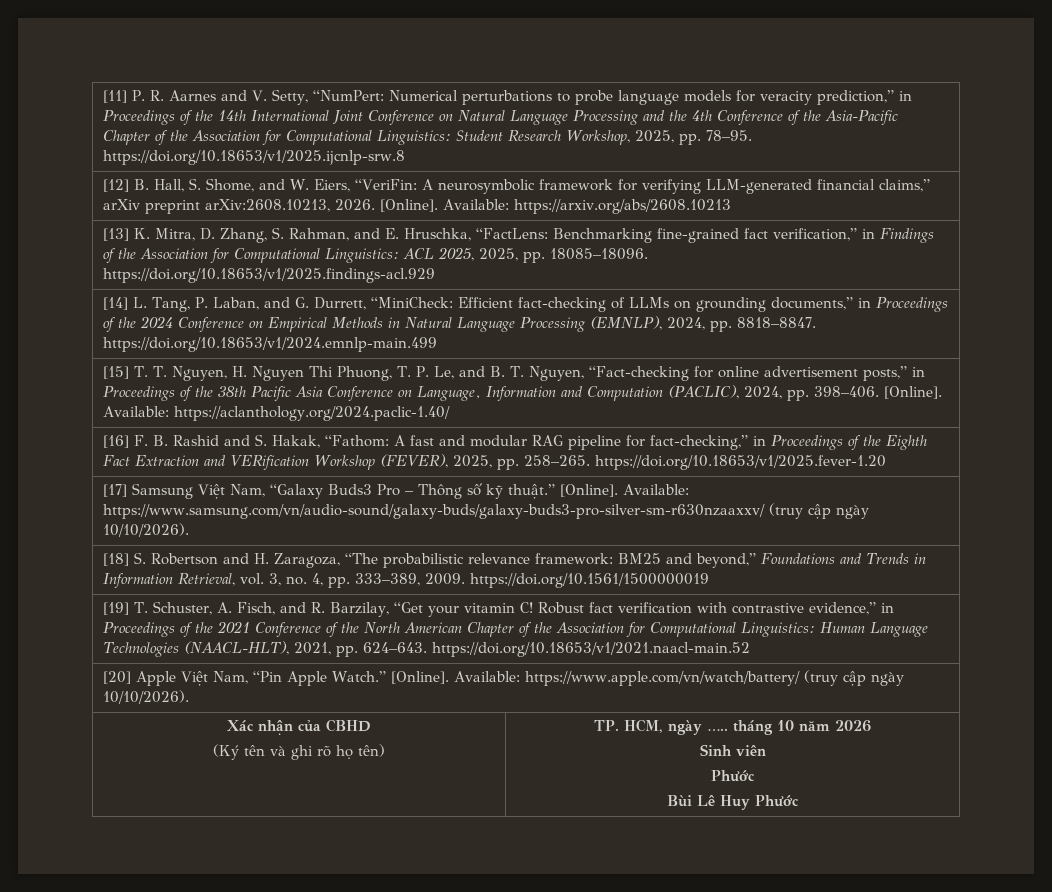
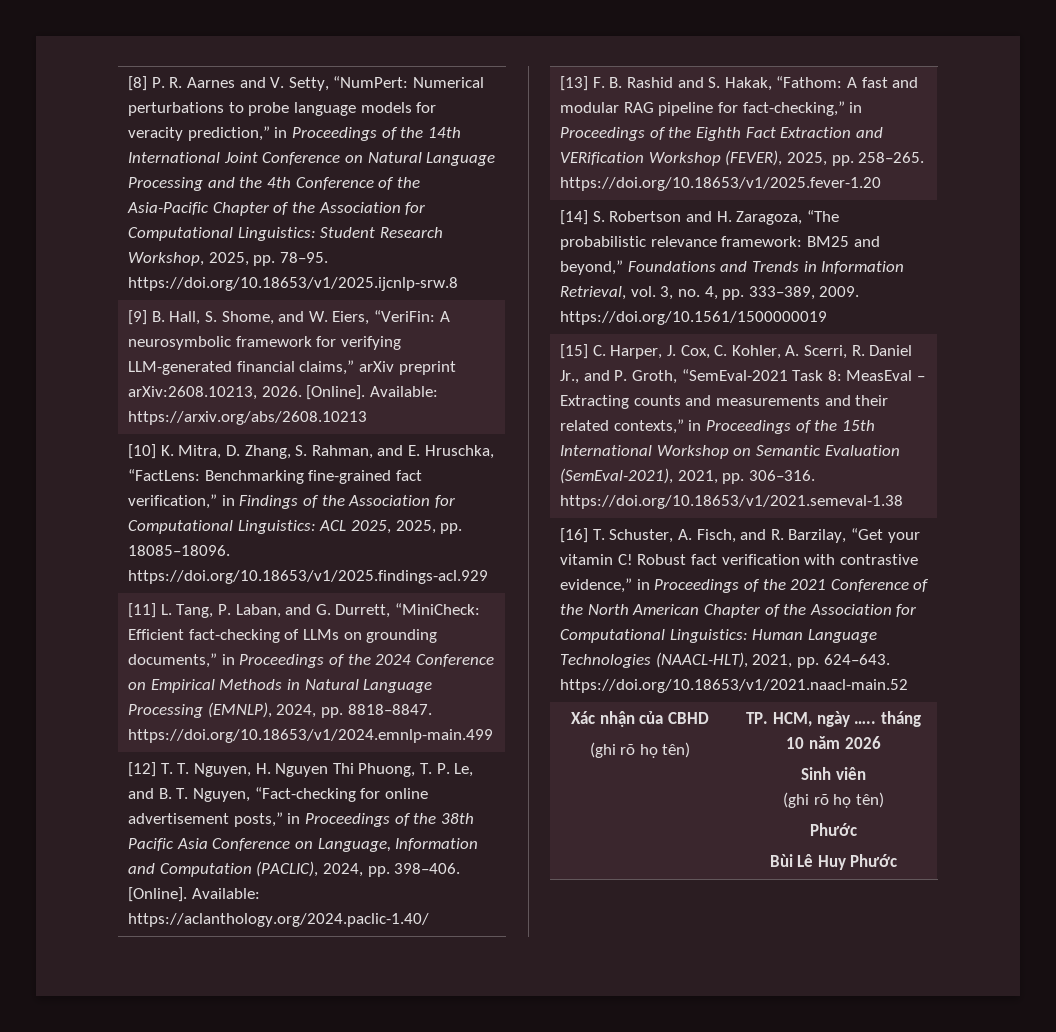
- [11] P. R. Aarnes and V. Setty, “NumPert: Numerical perturbations to probe language models for veracity prediction,” in Proceedings of the 14th International Joint Conference on Natural Language Processing and the 4th Conference of the Asia-Pacific Chapter of the Association for Computational Linguistics: Student Research Workshop, 2025, pp. 78–95. https://doi.org/10.18653/v1/2025.ijcnlp-srw.8
+ [8] P. R. Aarnes and V. Setty, “NumPert: Numerical perturbations to probe language models for veracity prediction,” in Proceedings of the 14th International Joint Conference on Natural Language Processing and the 4th Conference of the Asia-Pacific Chapter of the Association for Computational Linguistics: Student Research Workshop, 2025, pp. 78–95. https://doi.org/10.18653/v1/2025.ijcnlp-srw.8
- [12] B. Hall, S. Shome, and W. Eiers, “VeriFin: A neurosymbolic framework for verifying LLM-generated financial claims,” arXiv preprint arXiv:2608.10213, 2026. [Online]. Available: https://arxiv.org/abs/2608.10213
+ [9] B. Hall, S. Shome, and W. Eiers, “VeriFin: A neurosymbolic framework for verifying LLM-generated financial claims,” arXiv preprint arXiv:2608.10213, 2026. [Online]. Available: https://arxiv.org/abs/2608.10213
- [13] K. Mitra, D. Zhang, S. Rahman, and E. Hruschka, “FactLens: Benchmarking fine-grained fact verification,” in Findings of the Association for Computational Linguistics: ACL 2025, 2025, pp. 18085–18096. https://doi.org/10.18653/v1/2025.findings-acl.929
+ [10] K. Mitra, D. Zhang, S. Rahman, and E. Hruschka, “FactLens: Benchmarking fine-grained fact verification,” in Findings of the Association for Computational Linguistics: ACL 2025, 2025, pp. 18085–18096. https://doi.org/10.18653/v1/2025.findings-acl.929
- [14] L. Tang, P. Laban, and G. Durrett, “MiniCheck: Efficient fact-checking of LLMs on grounding documents,” in Proceedings of the 2024 Conference on Empirical Methods in Natural Language Processing (EMNLP), 2024, pp. 8818–8847. https://doi.org/10.18653/v1/2024.emnlp-main.499
+ [11] L. Tang, P. Laban, and G. Durrett, “MiniCheck: Efficient fact-checking of LLMs on grounding documents,” in Proceedings of the 2024 Conference on Empirical Methods in Natural Language Processing (EMNLP), 2024, pp. 8818–8847. https://doi.org/10.18653/v1/2024.emnlp-main.499
- [15] T. T. Nguyen, H. Nguyen Thi Phuong, T. P. Le, and B. T. Nguyen, “Fact-checking for online advertisement posts,” in Proceedings of the 38th Pacific Asia Conference on Language, Information and Computation (PACLIC), 2024, pp. 398–406. [Online]. Available: https://aclanthology.org/2024.paclic-1.40/
+ [12] T. T. Nguyen, H. Nguyen Thi Phuong, T. P. Le, and B. T. Nguyen, “Fact-checking for online advertisement posts,” in Proceedings of the 38th Pacific Asia Conference on Language, Information and Computation (PACLIC), 2024, pp. 398–406. [Online]. Available: https://aclanthology.org/2024.paclic-1.40/
- [16] F. B. Rashid and S. Hakak, “Fathom: A fast and modular RAG pipeline for fact-checking,” in Proceedings of the Eighth Fact Extraction and VERification Workshop (FEVER), 2025, pp. 258–265. https://doi.org/10.18653/v1/2025.fever-1.20
+ [13] F. B. Rashid and S. Hakak, “Fathom: A fast and modular RAG pipeline for fact-checking,” in Proceedings of the Eighth Fact Extraction and VERification Workshop (FEVER), 2025, pp. 258–265. https://doi.org/10.18653/v1/2025.fever-1.20
- [17] Samsung Việt Nam, “Galaxy Buds3 Pro – Thông số kỹ thuật.” [Online]. Available: https://www.samsung.com/vn/audio-sound/galaxy-buds/galaxy-buds3-pro-silver-sm-r630nzaaxxv/ (truy cập ngày 10/10/2026).
- [18] S. Robertson and H. Zaragoza, “The probabilistic relevance framework: BM25 and beyond,” Foundations and Trends in Information Retrieval, vol. 3, no. 4, pp. 333–389, 2009. https://doi.org/10.1561/1500000019
+ [14] S. Robertson and H. Zaragoza, “The probabilistic relevance framework: BM25 and beyond,” Foundations and Trends in Information Retrieval, vol. 3, no. 4, pp. 333–389, 2009. https://doi.org/10.1561/1500000019
- [19] T. Schuster, A. Fisch, and R. Barzilay, “Get your vitamin C!
+ [15] C. Harper, J. Cox, C. Kohler, A. Scerri, R. Daniel Jr., and P. Groth, “SemEval-2021 Task 8: MeasEval – Extracting counts and measurements and their related contexts,” in Proceedings of the 15th International Workshop on Semantic Evaluation (SemEval-2021), 2021, pp. 306–316. https://doi.org/10.18653/v1/2021.semeval-1.38
+ [16] T. Schuster, A. Fisch, and R. Barzilay, “Get your vitamin C!
- [20] Apple Việt Nam, “Pin Apple Watch.” [Online]. Available: https://www.apple.com/vn/watch/battery/ (truy cập ngày 10/10/2026).
  Xác nhận của CBHD
- (Ký tên và ghi rõ họ tên) | TP. HCM, ngày ….. tháng 10 năm 2026
+ (ghi rõ họ tên) | TP. HCM, ngày ….. tháng 10 năm 2026
  Sinh viên
+ (ghi rõ họ tên)

